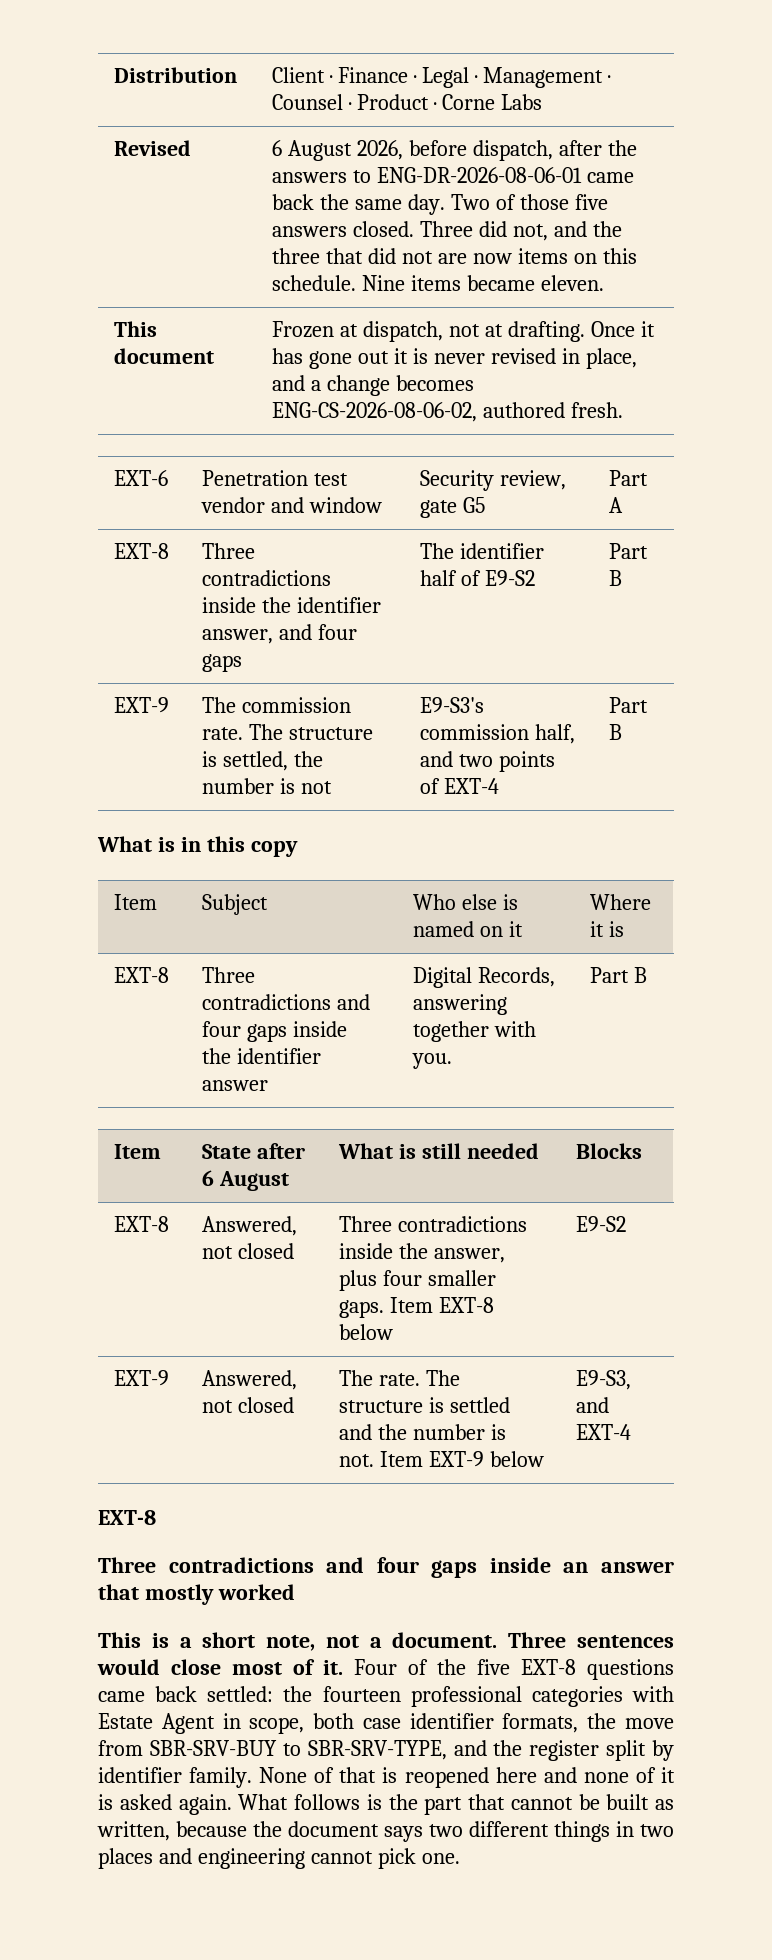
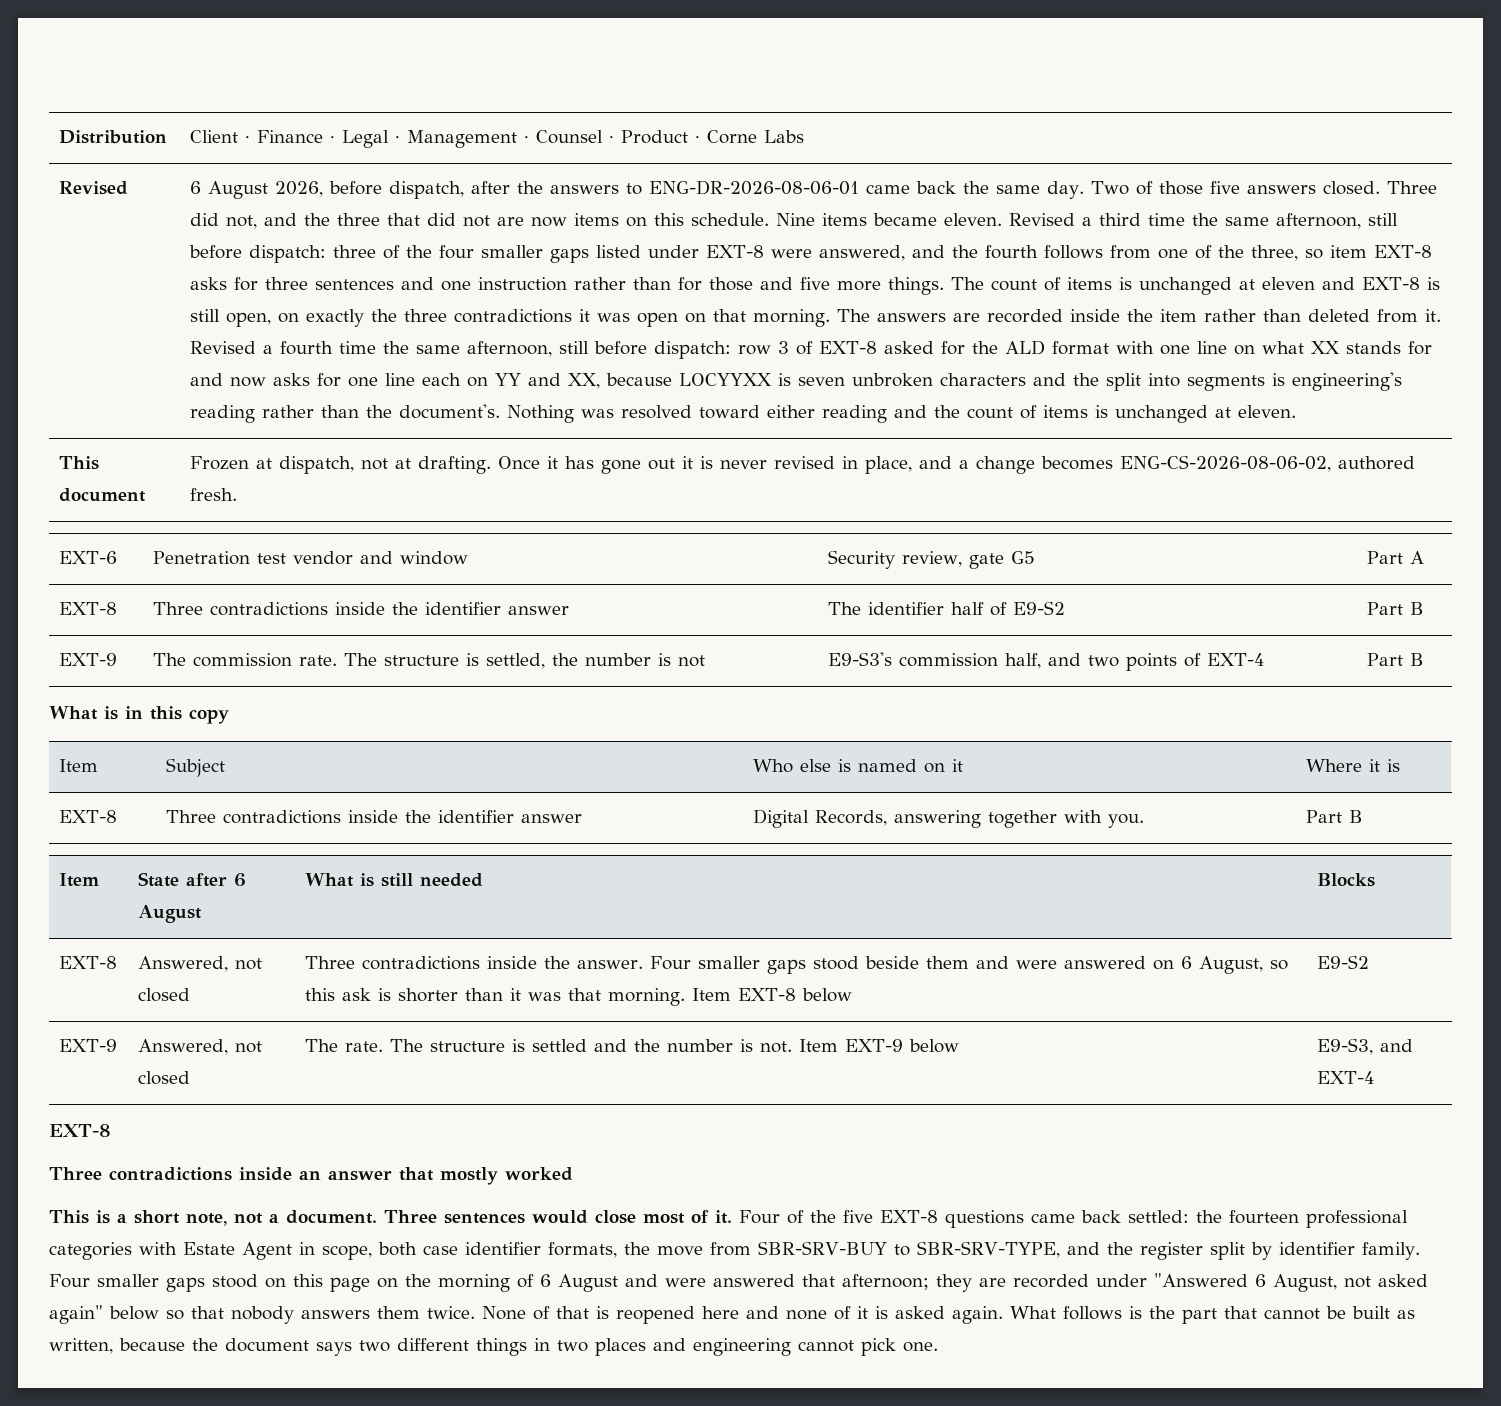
+ Revised a third time the same afternoon, still before dispatch: three of the four smaller gaps listed under EXT-8 were answered, and the fourth follows from one of the three, so item EXT-8 asks for three sentences and one instruction rather than for those and five more things. The count of items is unchanged at eleven and EXT-8 is still open, on exactly the three contradictions it was open on that morning. The answers are recorded inside the item rather than deleted from it. Revised a fourth time the same afternoon, still before dispatch: row 3 of EXT-8 asked for the ALD format with one line on what XX stands for and now asks for one line each on YY and XX, because LOCYYXX is seven unbroken characters and the split into segments is engineering's reading rather than the document's. Nothing was resolved toward either reading and the count of items is unchanged at eleven.
- EXT-8 | Three contradictions inside the identifier answer, and four gaps | The identifier half of E9-S2 | Part B
+ EXT-8 | Three contradictions inside the identifier answer | The identifier half of E9-S2 | Part B
- EXT-8 | Three contradictions and four gaps inside the identifier answer | Digital Records, answering together with you. | Part B
+ EXT-8 | Three contradictions inside the identifier answer | Digital Records, answering together with you. | Part B
- EXT-8 | Answered, not closed | Three contradictions inside the answer, plus four smaller gaps. Item EXT-8 below | E9-S2
+ EXT-8 | Answered, not closed | Three contradictions inside the answer. Four smaller gaps stood beside them and were answered on 6 August, so this ask is shorter than it was that morning. Item EXT-8 below | E9-S2
- Three contradictions and four gaps inside an answer that mostly worked
+ Three contradictions inside an answer that mostly worked
+ Four smaller gaps stood on this page on the morning of 6 August and were answered that afternoon; they are recorded under "Answered 6 August, not asked again" below so that nobody answers them twice.

